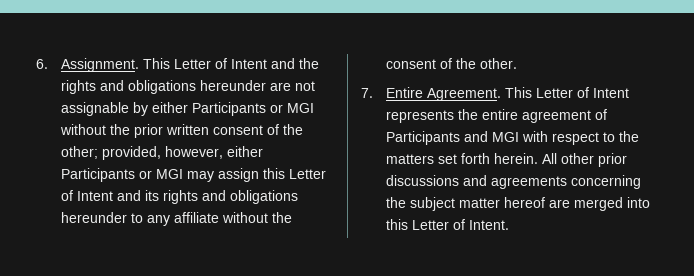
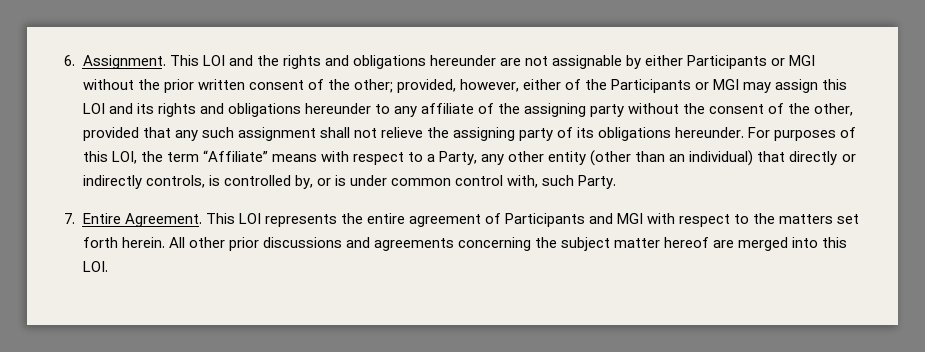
- This Letter of Intent and the rights and obligations hereunder are not assignable by either Participants or MGI without the prior written consent of the other; provided, however, either Participants or MGI may assign this Letter of Intent and its rights and obligations hereunder to any affiliate without the consent of the other.
+ This LOI and the rights and obligations hereunder are not assignable by either Participants or MGI without the prior written consent of the other; provided, however, either of the Participants or MGI may assign this LOI and its rights and obligations hereunder to any affiliate of the assigning party without the consent of the other, provided that any such assignment shall not relieve the assigning party of its obligations hereunder. For purposes of this LOI, the term “Affiliate” means with respect to a Party, any other entity (other than an individual) that directly or indirectly controls, is controlled by, or is under common control with, such Party.
- This Letter of Intent represents the entire agreement of Participants and MGI with respect to the matters set forth herein.
+ This LOI represents the entire agreement of Participants and MGI with respect to the matters set forth herein.
- All other prior discussions and agreements concerning the subject matter hereof are merged into this Letter of Intent.
+ All other prior discussions and agreements concerning the subject matter hereof are merged into this LOI.

